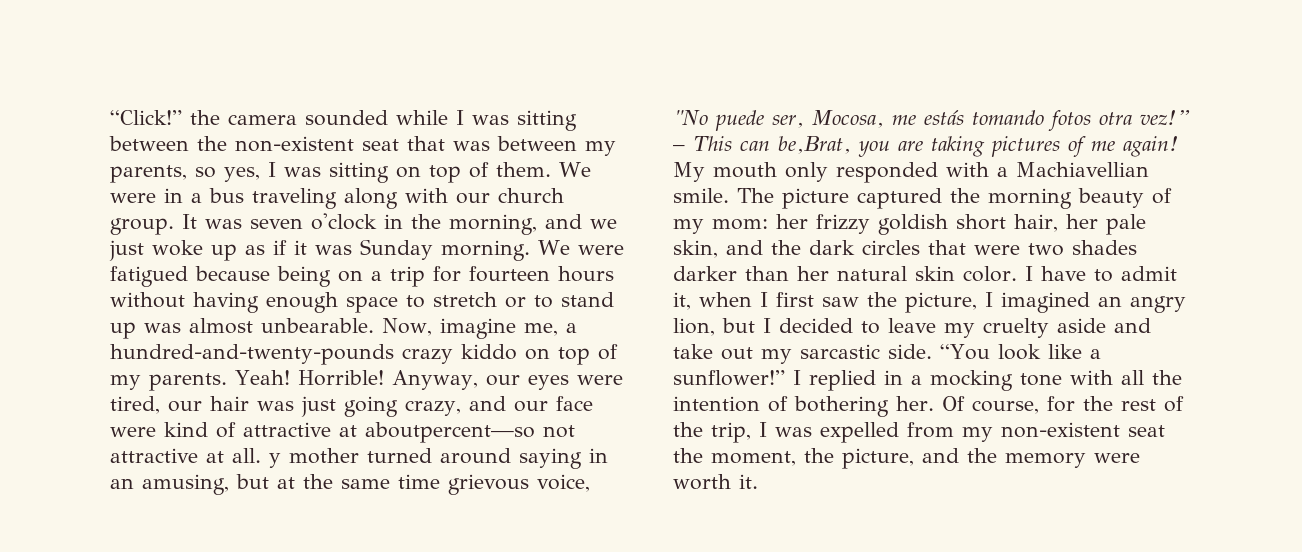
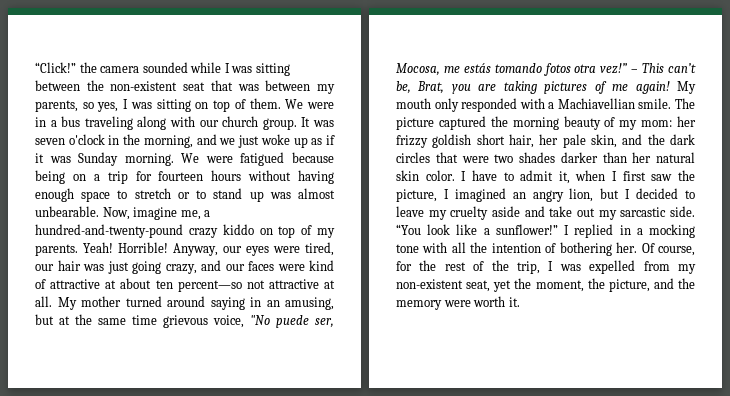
- Now, imagine me, a hundred-and-twenty-pounds crazy kiddo on top of my parents.
+ Now, imagine me, a hundred-and-twenty-pound crazy kiddo on top of my parents.
- Anyway, our eyes were tired, our hair was just going crazy, and our face were kind of attractive at aboutpercent—so not attractive at all. y mother turned around saying in an amusing, but at the same time grievous voice, "No puede ser, Mocosa, me estás tomando fotos otra vez!”
+ Anyway, our eyes were tired, our hair was just going crazy, and our faces were kind of attractive at about ten percent—so not attractive at all. My mother turned around saying in an amusing, but at the same time grievous voice, "No puede ser, Mocosa, me estás tomando fotos otra vez!”
- – This can be,Brat, you are taking pictures of me again!
+ – This can’t be, Brat, you are taking pictures of me again!
- Of course, for the rest of the trip, I was expelled from my non-existent seat the moment, the picture, and the memory were worth it.
+ Of course, for the rest of the trip, I was expelled from my non-existent seat, yet the moment, the picture, and the memory were worth it.

